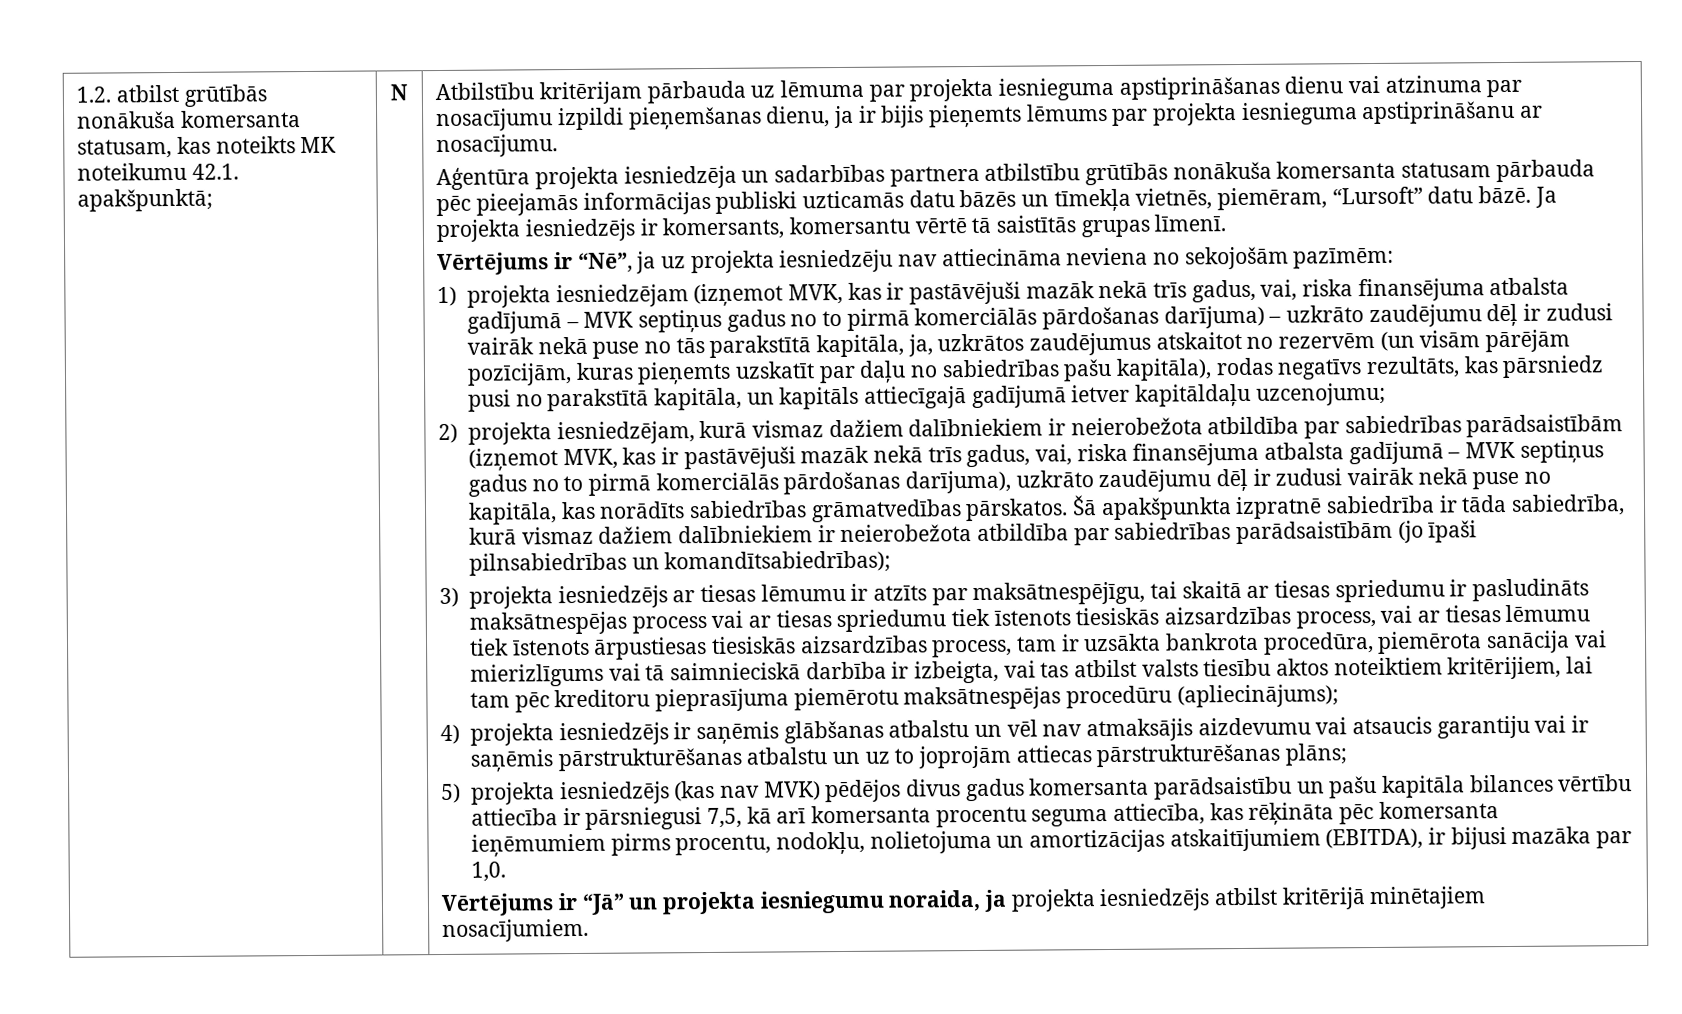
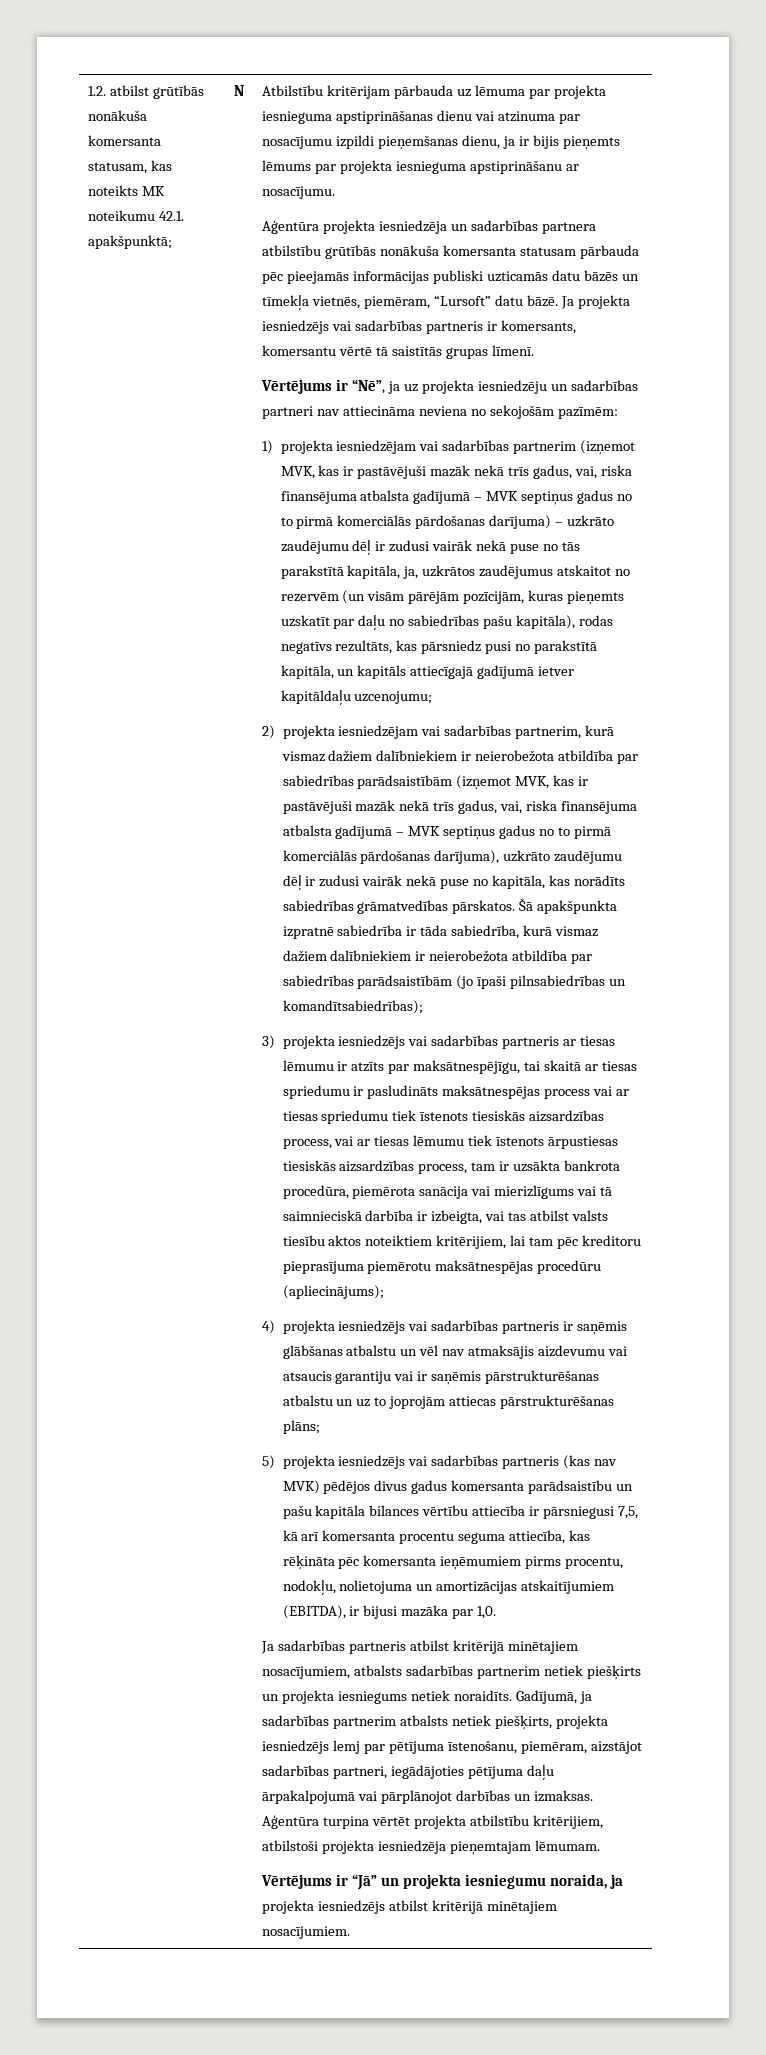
- Ja projekta iesniedzējs ir komersants, komersantu vērtē tā saistītās grupas līmenī.
+ Ja projekta iesniedzējs vai sadarbības partneris ir komersants, komersantu vērtē tā saistītās grupas līmenī.
- Vērtējums ir “Nē”, ja uz projekta iesniedzēju nav attiecināma neviena no sekojošām pazīmēm:
+ Vērtējums ir “Nē”, ja uz projekta iesniedzēju un sadarbības partneri nav attiecināma neviena no sekojošām pazīmēm:
- 1) projekta iesniedzējam (izņemot MVK, kas ir pastāvējuši mazāk nekā trīs gadus, vai, riska finansējuma atbalsta gadījumā – MVK septiņus gadus no to pirmā komerciālās pārdošanas darījuma) – uzkrāto zaudējumu dēļ ir zudusi vairāk nekā puse no tās parakstītā kapitāla, ja, uzkrātos zaudējumus atskaitot no rezervēm (un visām pārējām pozīcijām, kuras pieņemts uzskatīt par daļu no sabiedrības pašu kapitāla), rodas negatīvs rezultāts, kas pārsniedz pusi no parakstītā kapitāla, un kapitāls attiecīgajā gadījumā ietver kapitāldaļu uzcenojumu;
+ 1) projekta iesniedzējam vai sadarbības partnerim (izņemot MVK, kas ir pastāvējuši mazāk nekā trīs gadus, vai, riska finansējuma atbalsta gadījumā – MVK septiņus gadus no to pirmā komerciālās pārdošanas darījuma) – uzkrāto zaudējumu dēļ ir zudusi vairāk nekā puse no tās parakstītā kapitāla, ja, uzkrātos zaudējumus atskaitot no rezervēm (un visām pārējām pozīcijām, kuras pieņemts uzskatīt par daļu no sabiedrības pašu kapitāla), rodas negatīvs rezultāts, kas pārsniedz pusi no parakstītā kapitāla, un kapitāls attiecīgajā gadījumā ietver kapitāldaļu uzcenojumu;
- 2) projekta iesniedzējam, kurā vismaz dažiem dalībniekiem ir neierobežota atbildība par sabiedrības parādsaistībām (izņemot MVK, kas ir pastāvējuši mazāk nekā trīs gadus, vai, riska finansējuma atbalsta gadījumā – MVK septiņus gadus no to pirmā komerciālās pārdošanas darījuma), uzkrāto zaudējumu dēļ ir zudusi vairāk nekā puse no kapitāla, kas norādīts sabiedrības grāmatvedības pārskatos.
+ 2) projekta iesniedzējam vai sadarbības partnerim, kurā vismaz dažiem dalībniekiem ir neierobežota atbildība par sabiedrības parādsaistībām (izņemot MVK, kas ir pastāvējuši mazāk nekā trīs gadus, vai, riska finansējuma atbalsta gadījumā – MVK septiņus gadus no to pirmā komerciālās pārdošanas darījuma), uzkrāto zaudējumu dēļ ir zudusi vairāk nekā puse no kapitāla, kas norādīts sabiedrības grāmatvedības pārskatos.
- 3) projekta iesniedzējs ar tiesas lēmumu ir atzīts par maksātnespējīgu, tai skaitā ar tiesas spriedumu ir pasludināts maksātnespējas process vai ar tiesas spriedumu tiek īstenots tiesiskās aizsardzības process, vai ar tiesas lēmumu tiek īstenots ārpustiesas tiesiskās aizsardzības process, tam ir uzsākta bankrota procedūra, piemērota sanācija vai mierizlīgums vai tā saimnieciskā darbība ir izbeigta, vai tas atbilst valsts tiesību aktos noteiktiem kritērijiem, lai tam pēc kreditoru pieprasījuma piemērotu maksātnespējas procedūru (apliecinājums);
+ 3) projekta iesniedzējs vai sadarbības partneris ar tiesas lēmumu ir atzīts par maksātnespējīgu, tai skaitā ar tiesas spriedumu ir pasludināts maksātnespējas process vai ar tiesas spriedumu tiek īstenots tiesiskās aizsardzības process, vai ar tiesas lēmumu tiek īstenots ārpustiesas tiesiskās aizsardzības process, tam ir uzsākta bankrota procedūra, piemērota sanācija vai mierizlīgums vai tā saimnieciskā darbība ir izbeigta, vai tas atbilst valsts tiesību aktos noteiktiem kritērijiem, lai tam pēc kreditoru pieprasījuma piemērotu maksātnespējas procedūru (apliecinājums);
- 4) projekta iesniedzējs ir saņēmis glābšanas atbalstu un vēl nav atmaksājis aizdevumu vai atsaucis garantiju vai ir saņēmis pārstrukturēšanas atbalstu un uz to joprojām attiecas pārstrukturēšanas plāns;
+ 4) projekta iesniedzējs vai sadarbības partneris ir saņēmis glābšanas atbalstu un vēl nav atmaksājis aizdevumu vai atsaucis garantiju vai ir saņēmis pārstrukturēšanas atbalstu un uz to joprojām attiecas pārstrukturēšanas plāns;
- 5) projekta iesniedzējs (kas nav MVK) pēdējos divus gadus komersanta parādsaistību un pašu kapitāla bilances vērtību attiecība ir pārsniegusi 7,5, kā arī komersanta procentu seguma attiecība, kas rēķināta pēc komersanta ieņēmumiem pirms procentu, nodokļu, nolietojuma un amortizācijas atskaitījumiem (EBITDA), ir bijusi mazāka par 1,0.
+ 5) projekta iesniedzējs vai sadarbības partneris (kas nav MVK) pēdējos divus gadus komersanta parādsaistību un pašu kapitāla bilances vērtību attiecība ir pārsniegusi 7,5, kā arī komersanta procentu seguma attiecība, kas rēķināta pēc komersanta ieņēmumiem pirms procentu, nodokļu, nolietojuma un amortizācijas atskaitījumiem (EBITDA), ir bijusi mazāka par 1,0.
+ Ja sadarbības partneris atbilst kritērijā minētajiem nosacījumiem, atbalsts sadarbības partnerim netiek piešķirts un projekta iesniegums netiek noraidīts. Gadījumā, ja sadarbības partnerim atbalsts netiek piešķirts, projekta iesniedzējs lemj par pētījuma īstenošanu, piemēram, aizstājot sadarbības partneri, iegādājoties pētījuma daļu ārpakalpojumā vai pārplānojot darbības un izmaksas. Aģentūra turpina vērtēt projekta atbilstību kritērijiem, atbilstoši projekta iesniedzēja pieņemtajam lēmumam.

